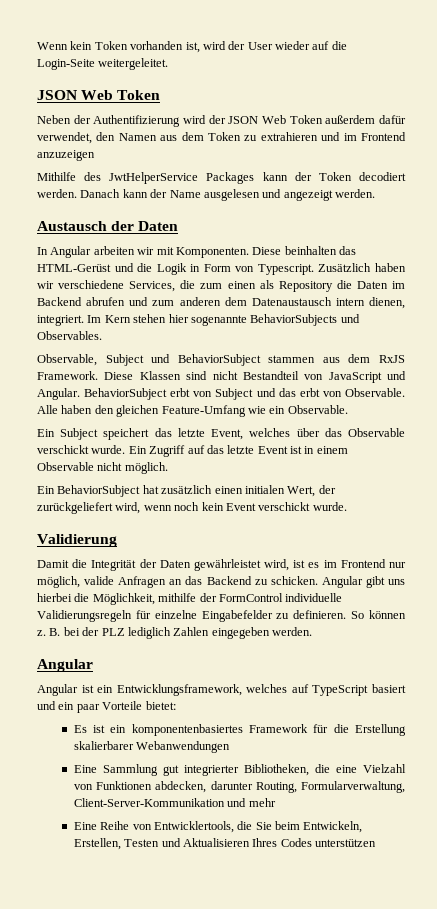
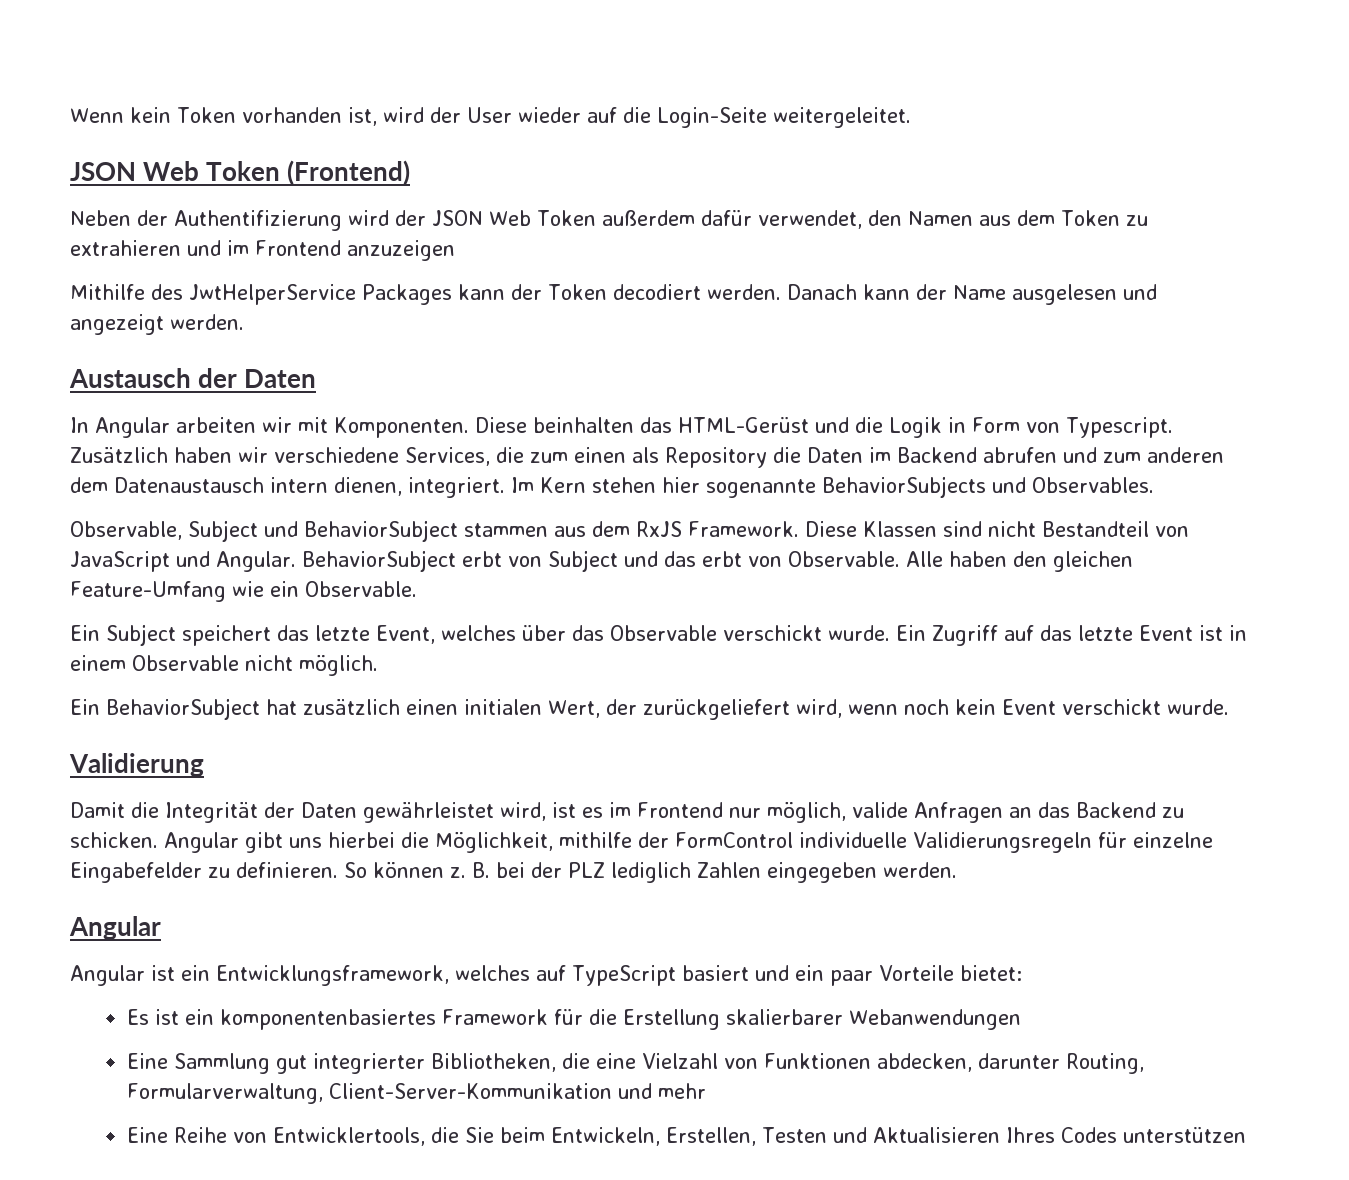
  Wenn kein Token vorhanden ist, wird der User wieder auf die Login-Seite weitergeleitet.
- JSON Web Token
+ JSON Web Token (Frontend)

